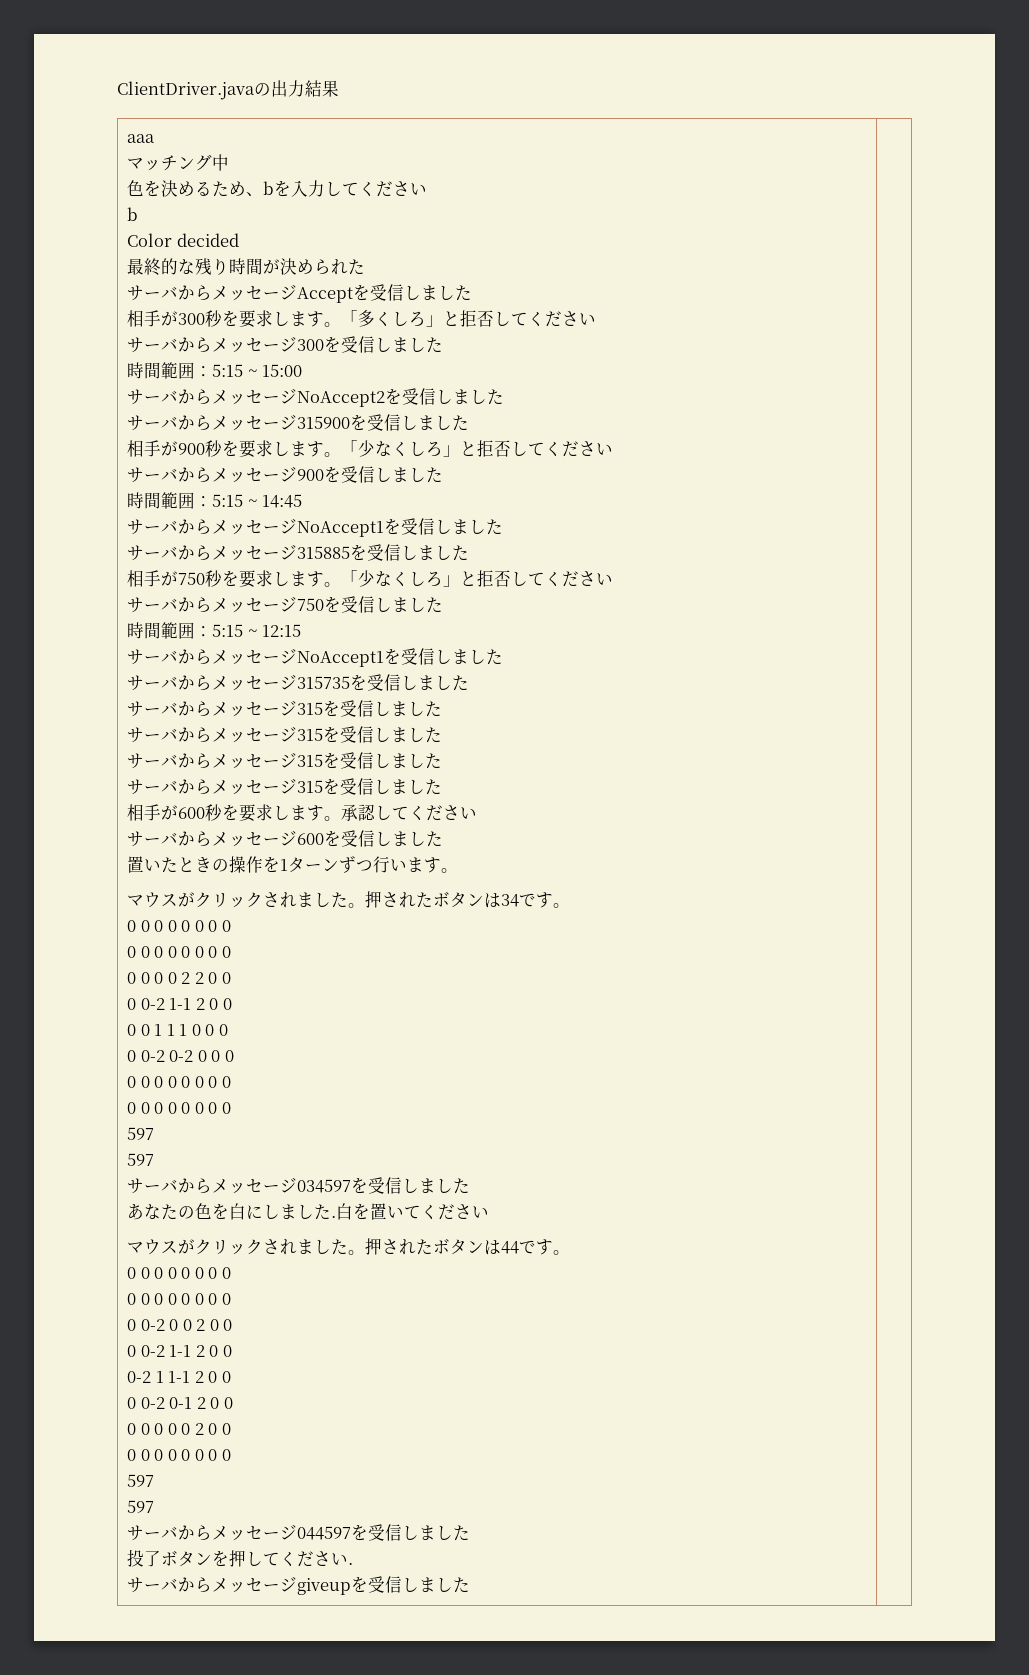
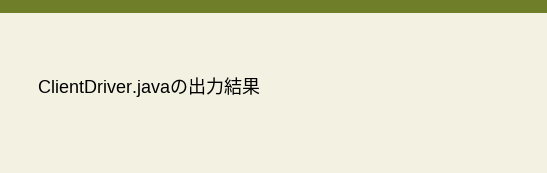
- aaa
- マッチング中
- 色を決めるため、bを入力してください
- b
- Color decided
- 最終的な残り時間が決められた
- サーバからメッセージAcceptを受信しました
- 相手が300秒を要求します。「多くしろ」と拒否してください
- サーバからメッセージ300を受信しました
- 時間範囲：5:15 ~ 15:00
- サーバからメッセージNoAccept2を受信しました
- サーバからメッセージ315900を受信しました
- 相手が900秒を要求します。「少なくしろ」と拒否してください
- サーバからメッセージ900を受信しました
- 時間範囲：5:15 ~ 14:45
- サーバからメッセージNoAccept1を受信しました
- サーバからメッセージ315885を受信しました
- 相手が750秒を要求します。「少なくしろ」と拒否してください
- サーバからメッセージ750を受信しました
- 時間範囲：5:15 ~ 12:15
- サーバからメッセージNoAccept1を受信しました
- サーバからメッセージ315735を受信しました
- サーバからメッセージ315を受信しました
- サーバからメッセージ315を受信しました
- サーバからメッセージ315を受信しました
- サーバからメッセージ315を受信しました
- 相手が600秒を要求します。承認してください
- サーバからメッセージ600を受信しました
- 置いたときの操作を1ターンずつ行います。
- マウスがクリックされました。押されたボタンは34です。
- 0 0 0 0 0 0 0 0
- 0 0 0 0 0 0 0 0
- 0 0 0 0 2 2 0 0
- 0 0-2 1-1 2 0 0
- 0 0 1 1 1 0 0 0
- 0 0-2 0-2 0 0 0
- 0 0 0 0 0 0 0 0
- 0 0 0 0 0 0 0 0
- 597
- 597
- サーバからメッセージ034597を受信しました
- あなたの色を白にしました.白を置いてください
- マウスがクリックされました。押されたボタンは44です。
- 0 0 0 0 0 0 0 0
- 0 0 0 0 0 0 0 0
- 0 0-2 0 0 2 0 0
- 0 0-2 1-1 2 0 0
- 0-2 1 1-1 2 0 0
- 0 0-2 0-1 2 0 0
- 0 0 0 0 0 2 0 0
- 0 0 0 0 0 0 0 0
- 597
- 597
- サーバからメッセージ044597を受信しました
- 投了ボタンを押してください.
- サーバからメッセージgiveupを受信しました

